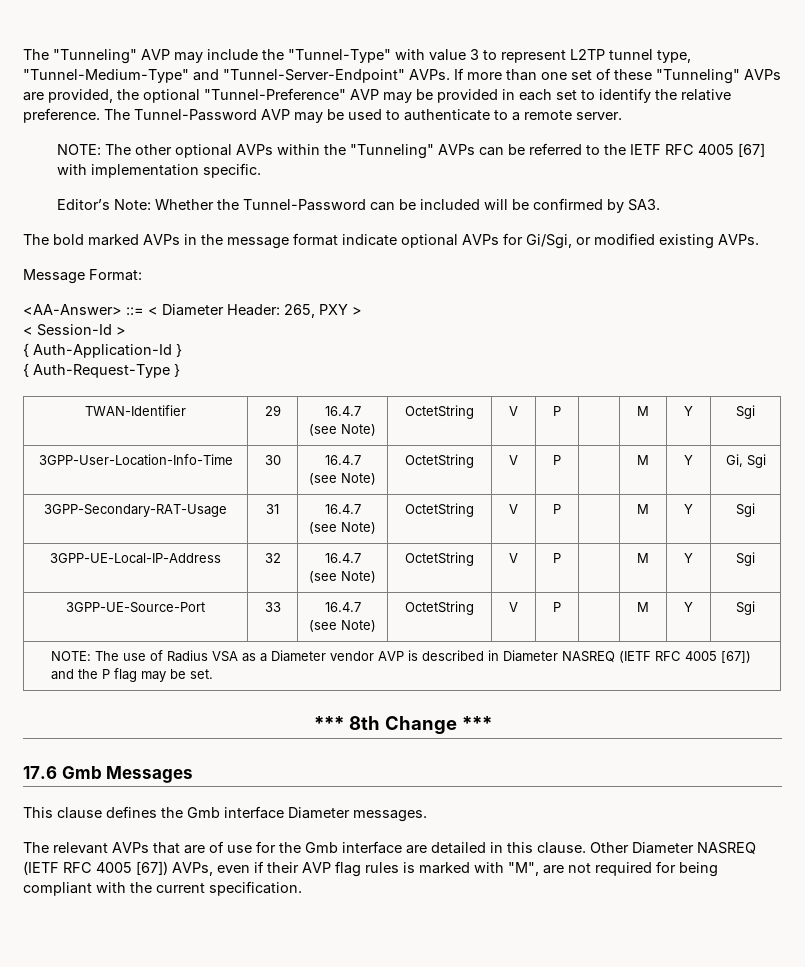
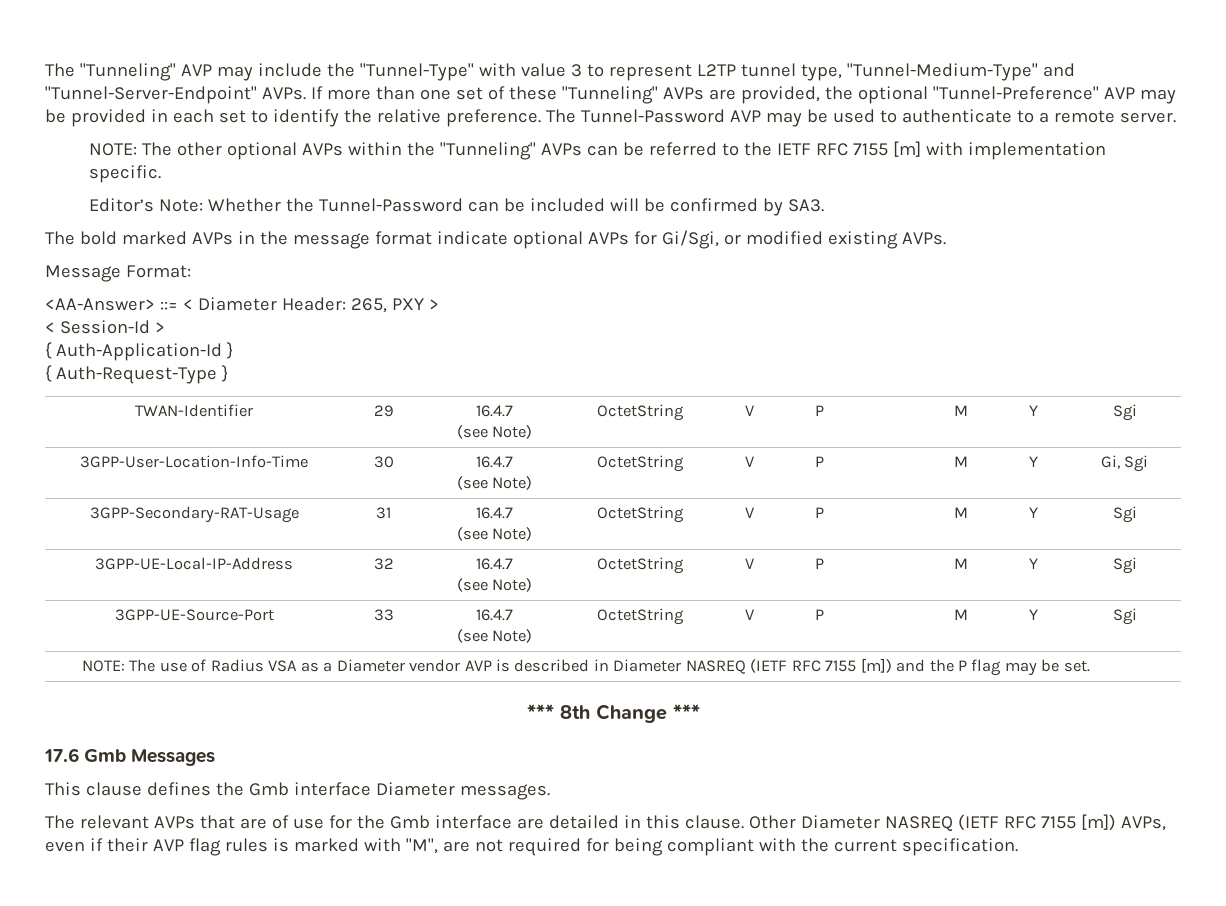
- NOTE: The other optional AVPs within the "Tunneling" AVPs can be referred to the IETF RFC 4005 [67] with implementation specific.
+ NOTE: The other optional AVPs within the "Tunneling" AVPs can be referred to the IETF RFC 7155 [m] with implementation specific.
- NOTE: The use of Radius VSA as a Diameter vendor AVP is described in Diameter NASREQ (IETF RFC 4005 [67]) and the P flag may be set.
+ NOTE: The use of Radius VSA as a Diameter vendor AVP is described in Diameter NASREQ (IETF RFC 7155 [m]) and the P flag may be set.
- Other Diameter NASREQ (IETF RFC 4005 [67]) AVPs, even if their AVP flag rules is marked with "M", are not required for being compliant with the current specification.
+ Other Diameter NASREQ (IETF RFC 7155 [m]) AVPs, even if their AVP flag rules is marked with "M", are not required for being compliant with the current specification.

